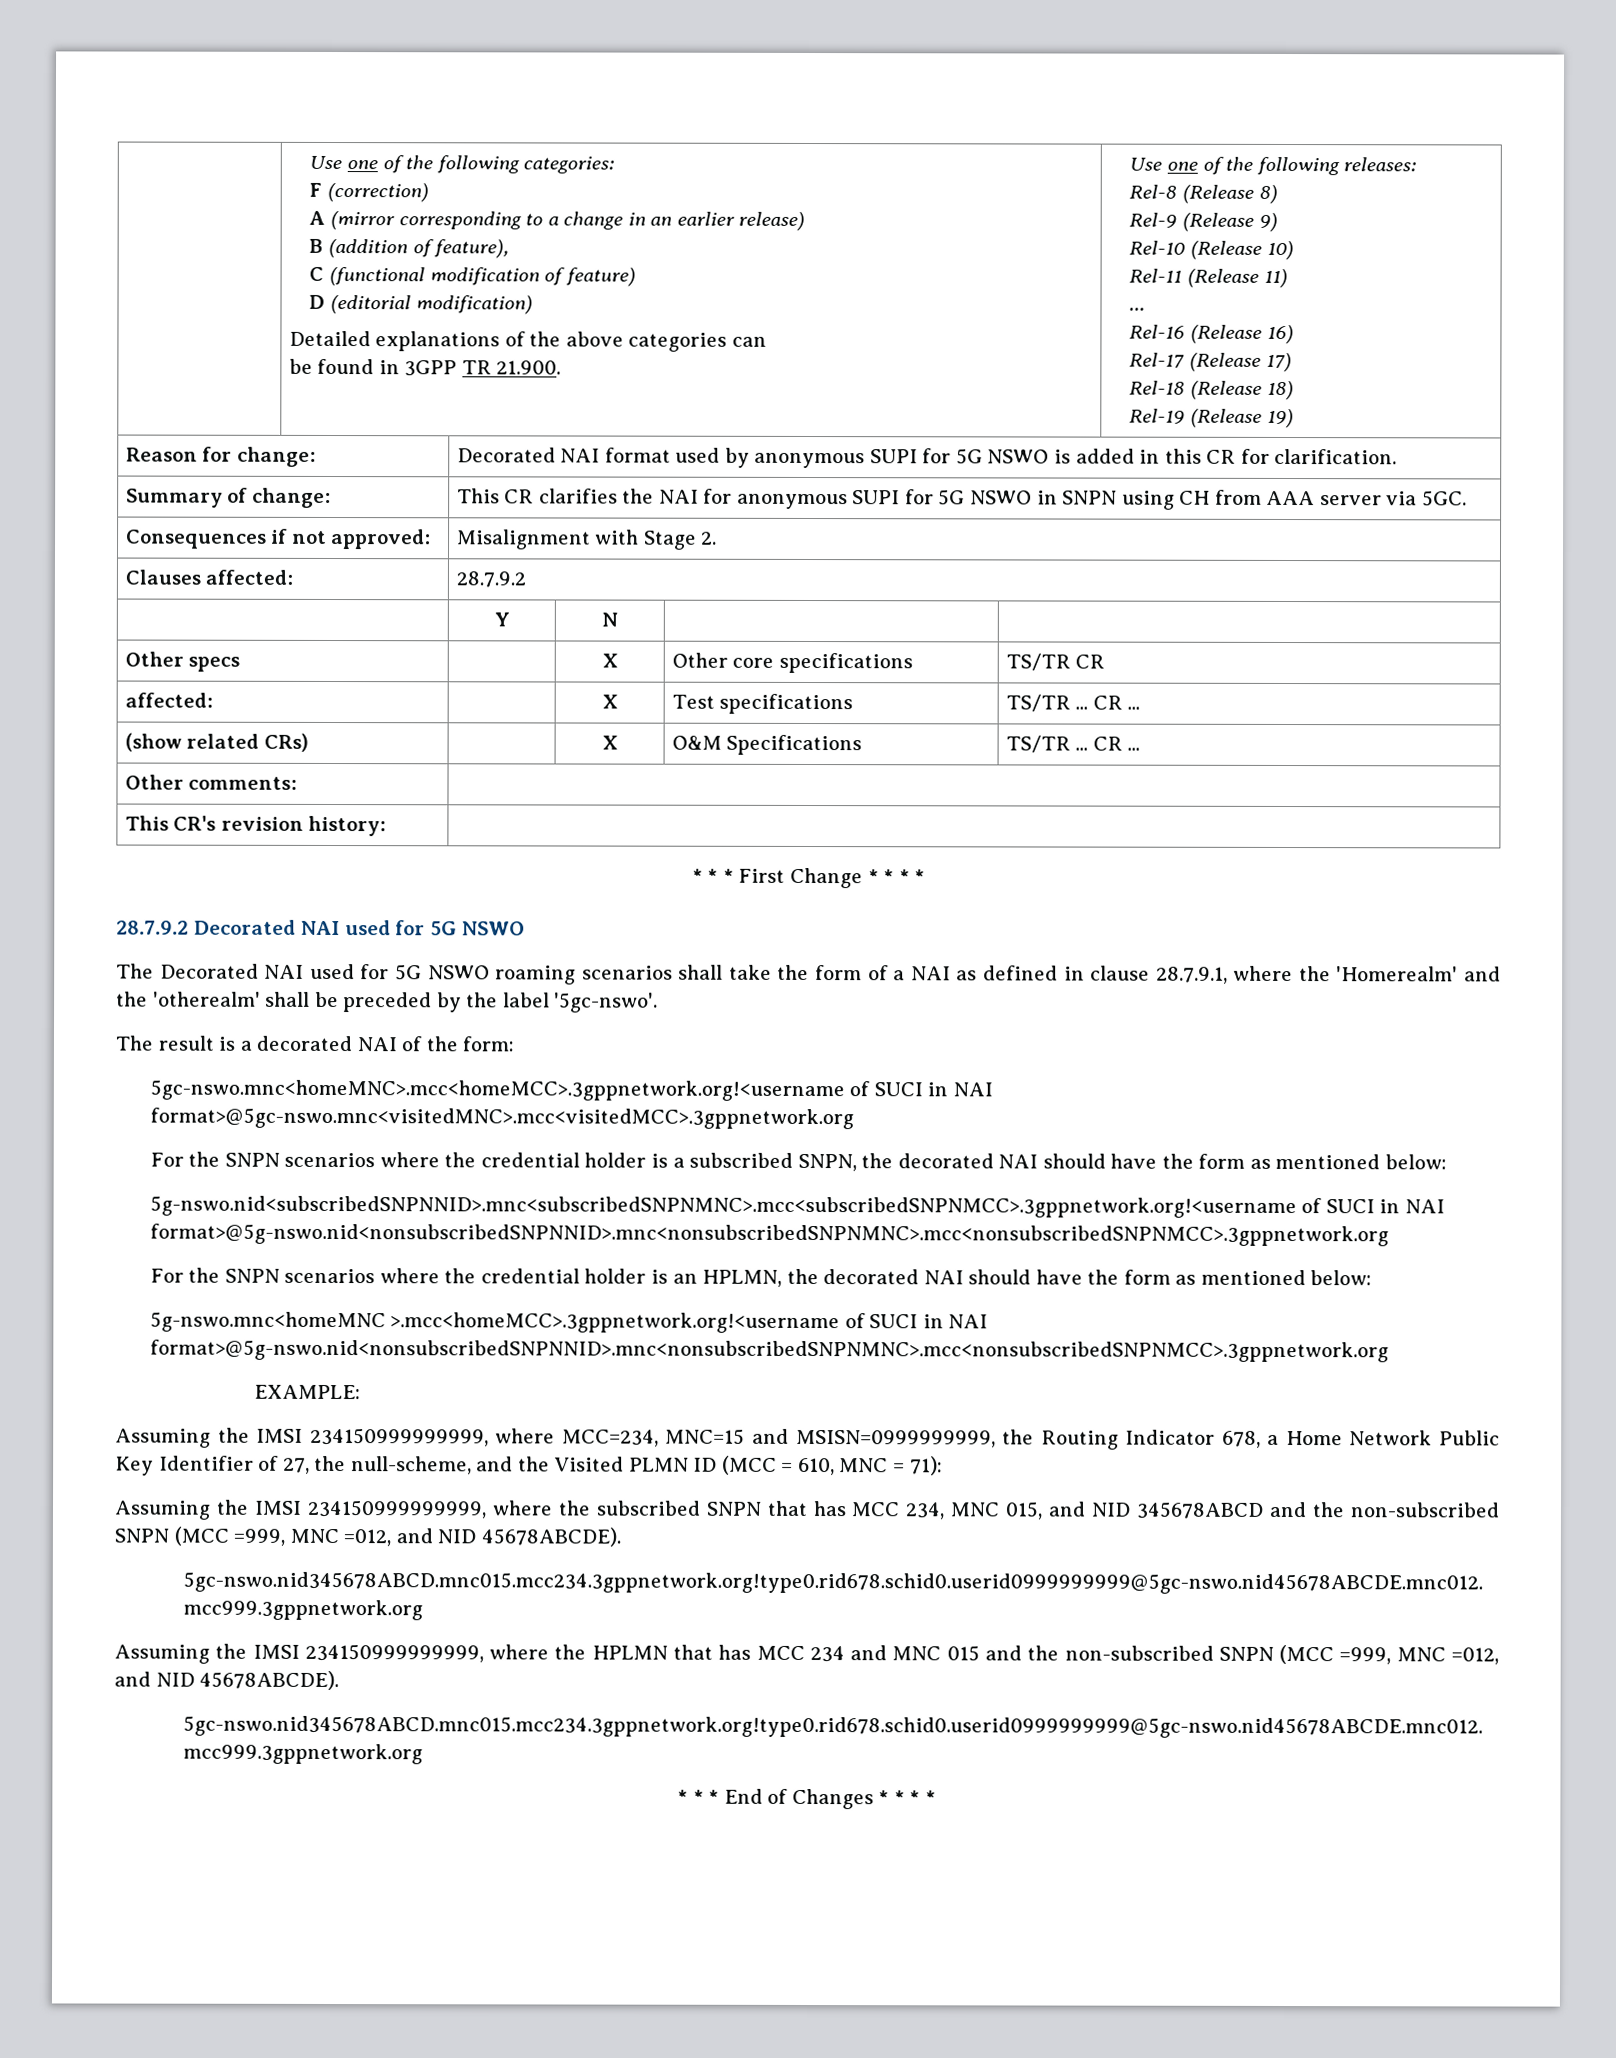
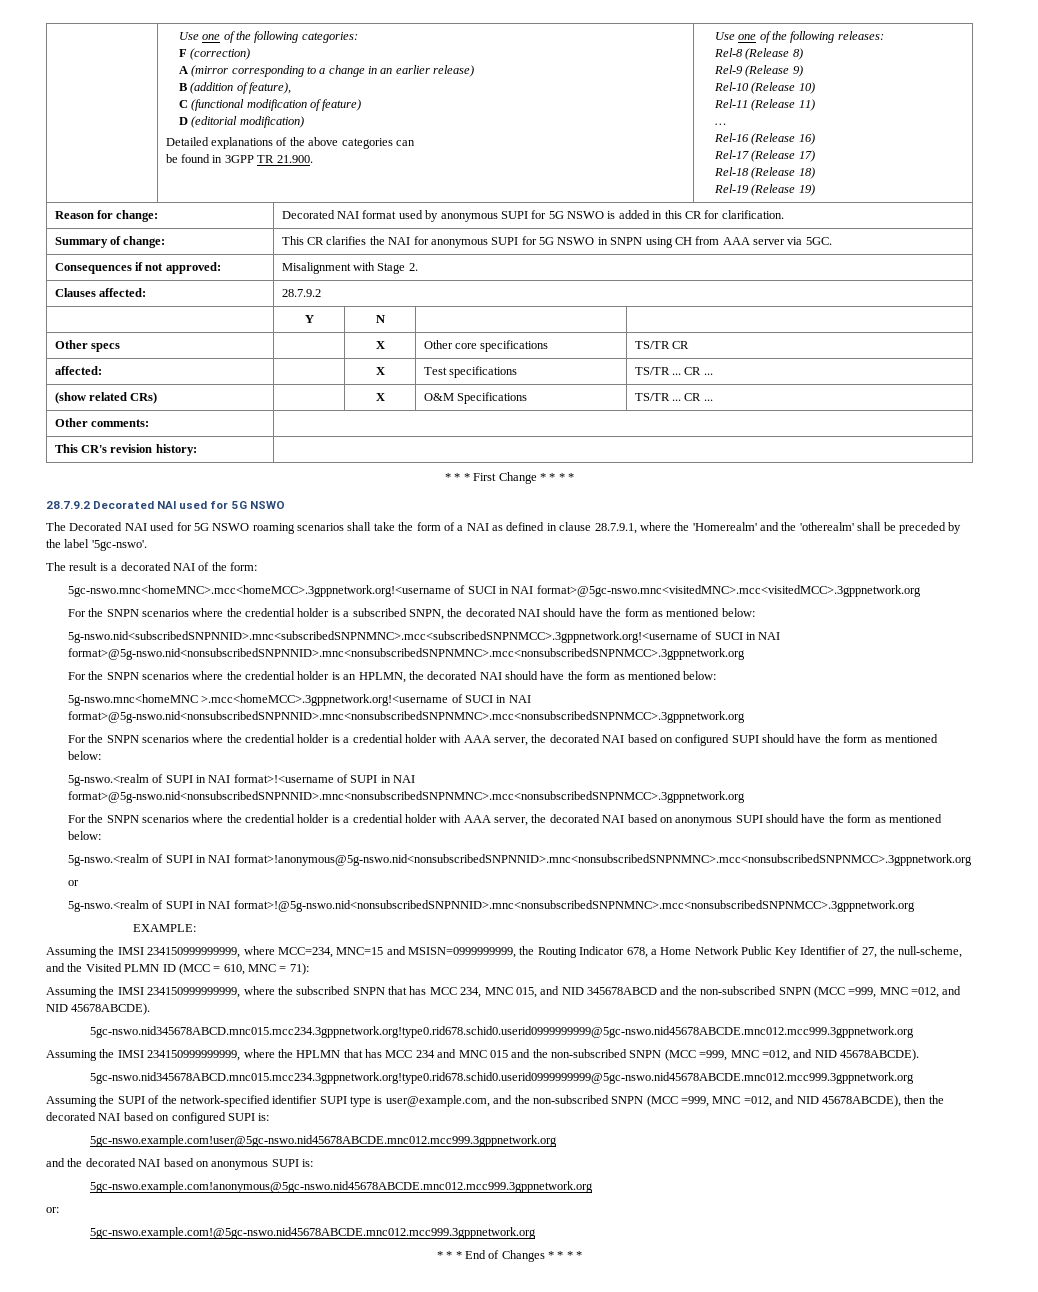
+ For the SNPN scenarios where the credential holder is a credential holder with AAA server, the decorated NAI based on configured SUPI should have the form as mentioned below:
+ 5g-nswo.<realm of SUPI in NAI format>!<username of SUPI in NAI format>@5g-nswo.nid<nonsubscribedSNPNNID>.mnc<nonsubscribedSNPNMNC>.mcc<nonsubscribedSNPNMCC>.3gppnetwork.org
+ For the SNPN scenarios where the credential holder is a credential holder with AAA server, the decorated NAI based on anonymous SUPI should have the form as mentioned below:
+ 5g-nswo.<realm of SUPI in NAI format>!anonymous@5g-nswo.nid<nonsubscribedSNPNNID>.mnc<nonsubscribedSNPNMNC>.mcc<nonsubscribedSNPNMCC>.3gppnetwork.org
+ or
+ 5g-nswo.<realm of SUPI in NAI format>!@5g-nswo.nid<nonsubscribedSNPNNID>.mnc<nonsubscribedSNPNMNC>.mcc<nonsubscribedSNPNMCC>.3gppnetwork.org
+ Assuming the SUPI of the network-specified identifier SUPI type is user@example.com, and the non-subscribed SNPN (MCC =999, MNC =012, and NID 45678ABCDE), then the decorated NAI based on configured SUPI is:
+ 5gc-nswo.example.com!user@5gc-nswo.nid45678ABCDE.mnc012.mcc999.3gppnetwork.org
+ and the decorated NAI based on anonymous SUPI is:
+ 5gc-nswo.example.com!anonymous@5gc-nswo.nid45678ABCDE.mnc012.mcc999.3gppnetwork.org
+ or:
+ 5gc-nswo.example.com!@5gc-nswo.nid45678ABCDE.mnc012.mcc999.3gppnetwork.org

